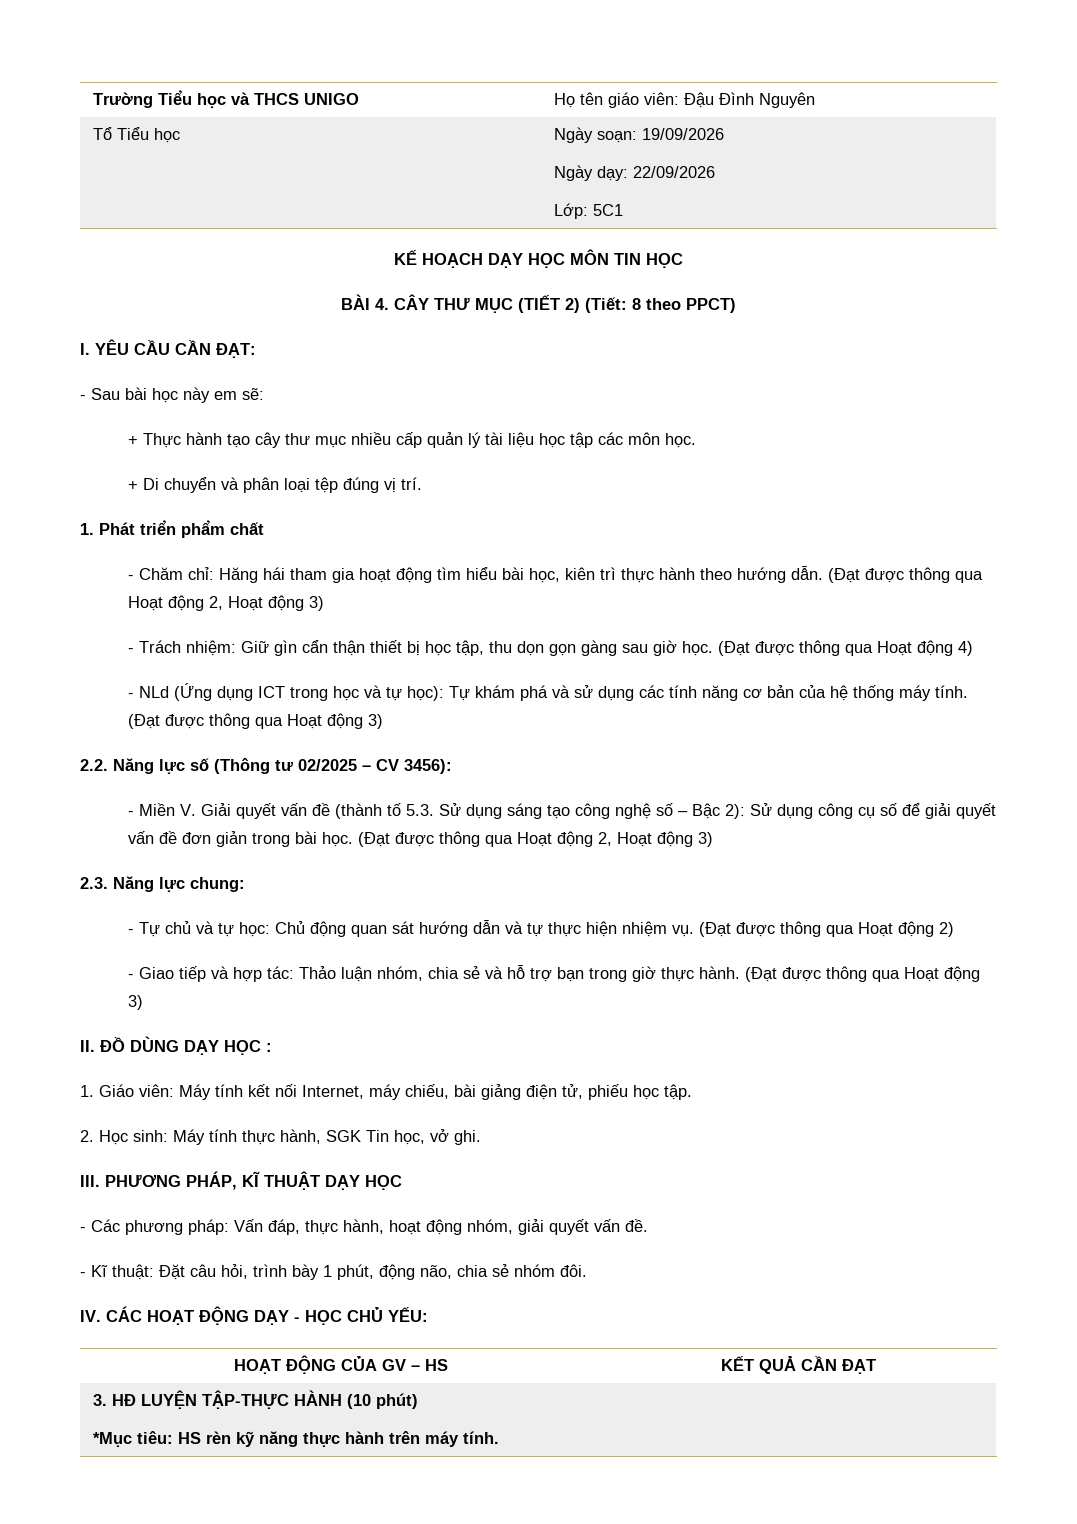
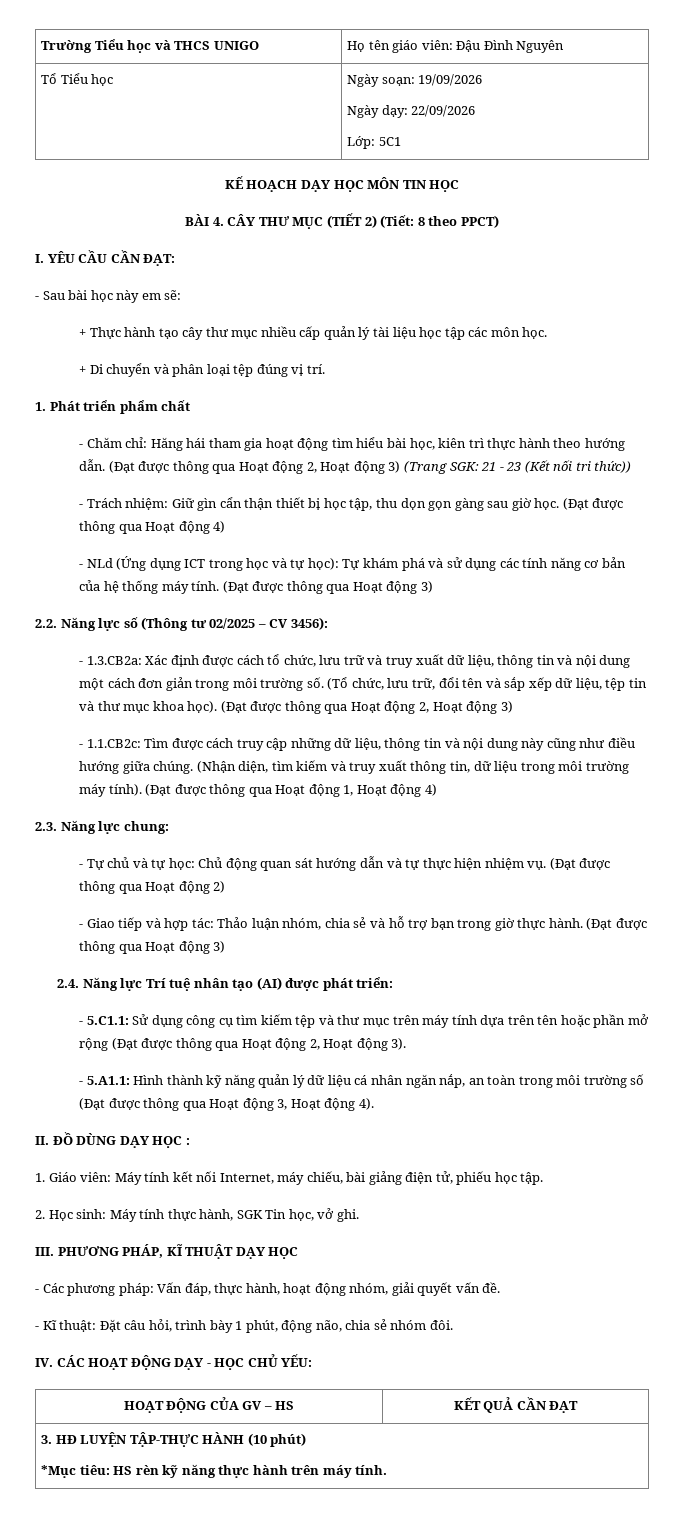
- - Chăm chỉ: Hăng hái tham gia hoạt động tìm hiểu bài học, kiên trì thực hành theo hướng dẫn. (Đạt được thông qua Hoạt động 2, Hoạt động 3)
+ - Chăm chỉ: Hăng hái tham gia hoạt động tìm hiểu bài học, kiên trì thực hành theo hướng dẫn. (Đạt được thông qua Hoạt động 2, Hoạt động 3) (Trang SGK: 21 - 23 (Kết nối tri thức))
- - Miền V. Giải quyết vấn đề (thành tố 5.3. Sử dụng sáng tạo công nghệ số – Bậc 2): Sử dụng công cụ số để giải quyết vấn đề đơn giản trong bài học.
+ - 1.3.CB2a: Xác định được cách tổ chức, lưu trữ và truy xuất dữ liệu, thông tin và nội dung một cách đơn giản trong môi trường số. (Tổ chức, lưu trữ, đổi tên và sắp xếp dữ liệu, tệp tin và thư mục khoa học).
+ - 1.1.CB2c: Tìm được cách truy cập những dữ liệu, thông tin và nội dung này cũng như điều hướng giữa chúng. (Nhận diện, tìm kiếm và truy xuất thông tin, dữ liệu trong môi trường máy tính). (Đạt được thông qua Hoạt động 1, Hoạt động 4)
+ 2.4. Năng lực Trí tuệ nhân tạo (AI) được phát triển:
+ - 5.C1.1: Sử dụng công cụ tìm kiếm tệp và thư mục trên máy tính dựa trên tên hoặc phần mở rộng (Đạt được thông qua Hoạt động 2, Hoạt động 3).
+ - 5.A1.1: Hình thành kỹ năng quản lý dữ liệu cá nhân ngăn nắp, an toàn trong môi trường số (Đạt được thông qua Hoạt động 3, Hoạt động 4).

